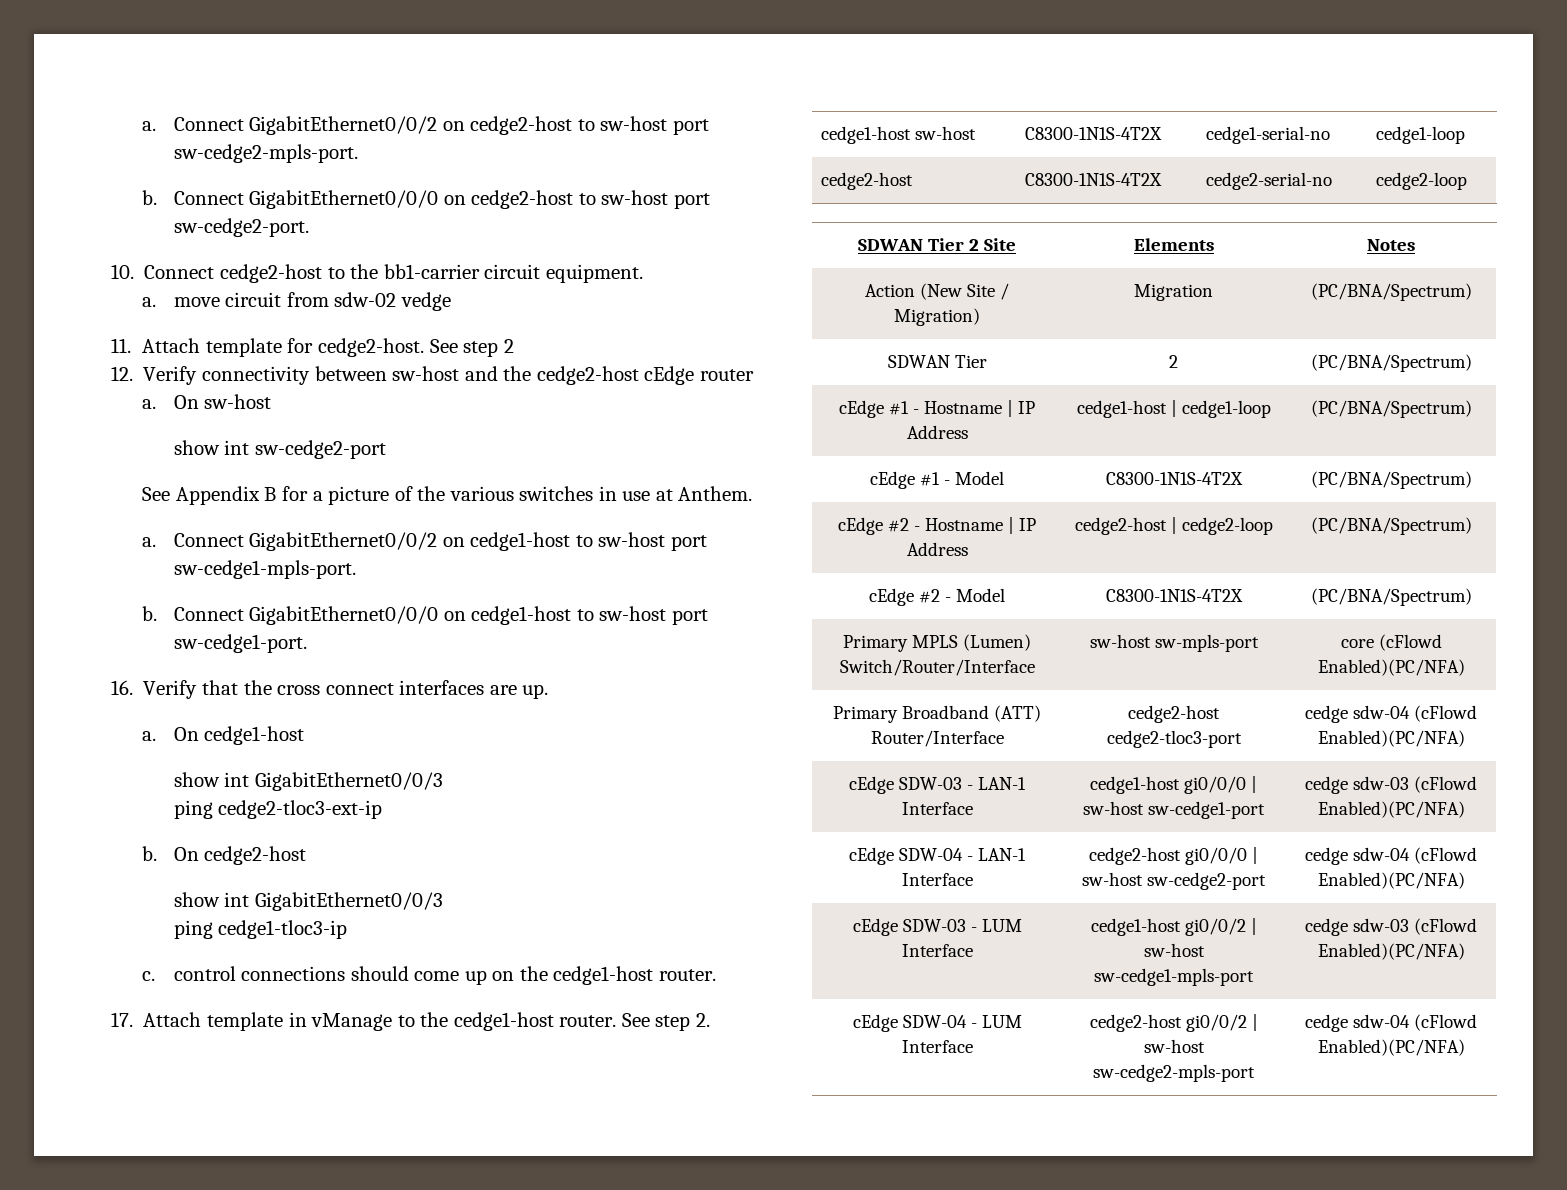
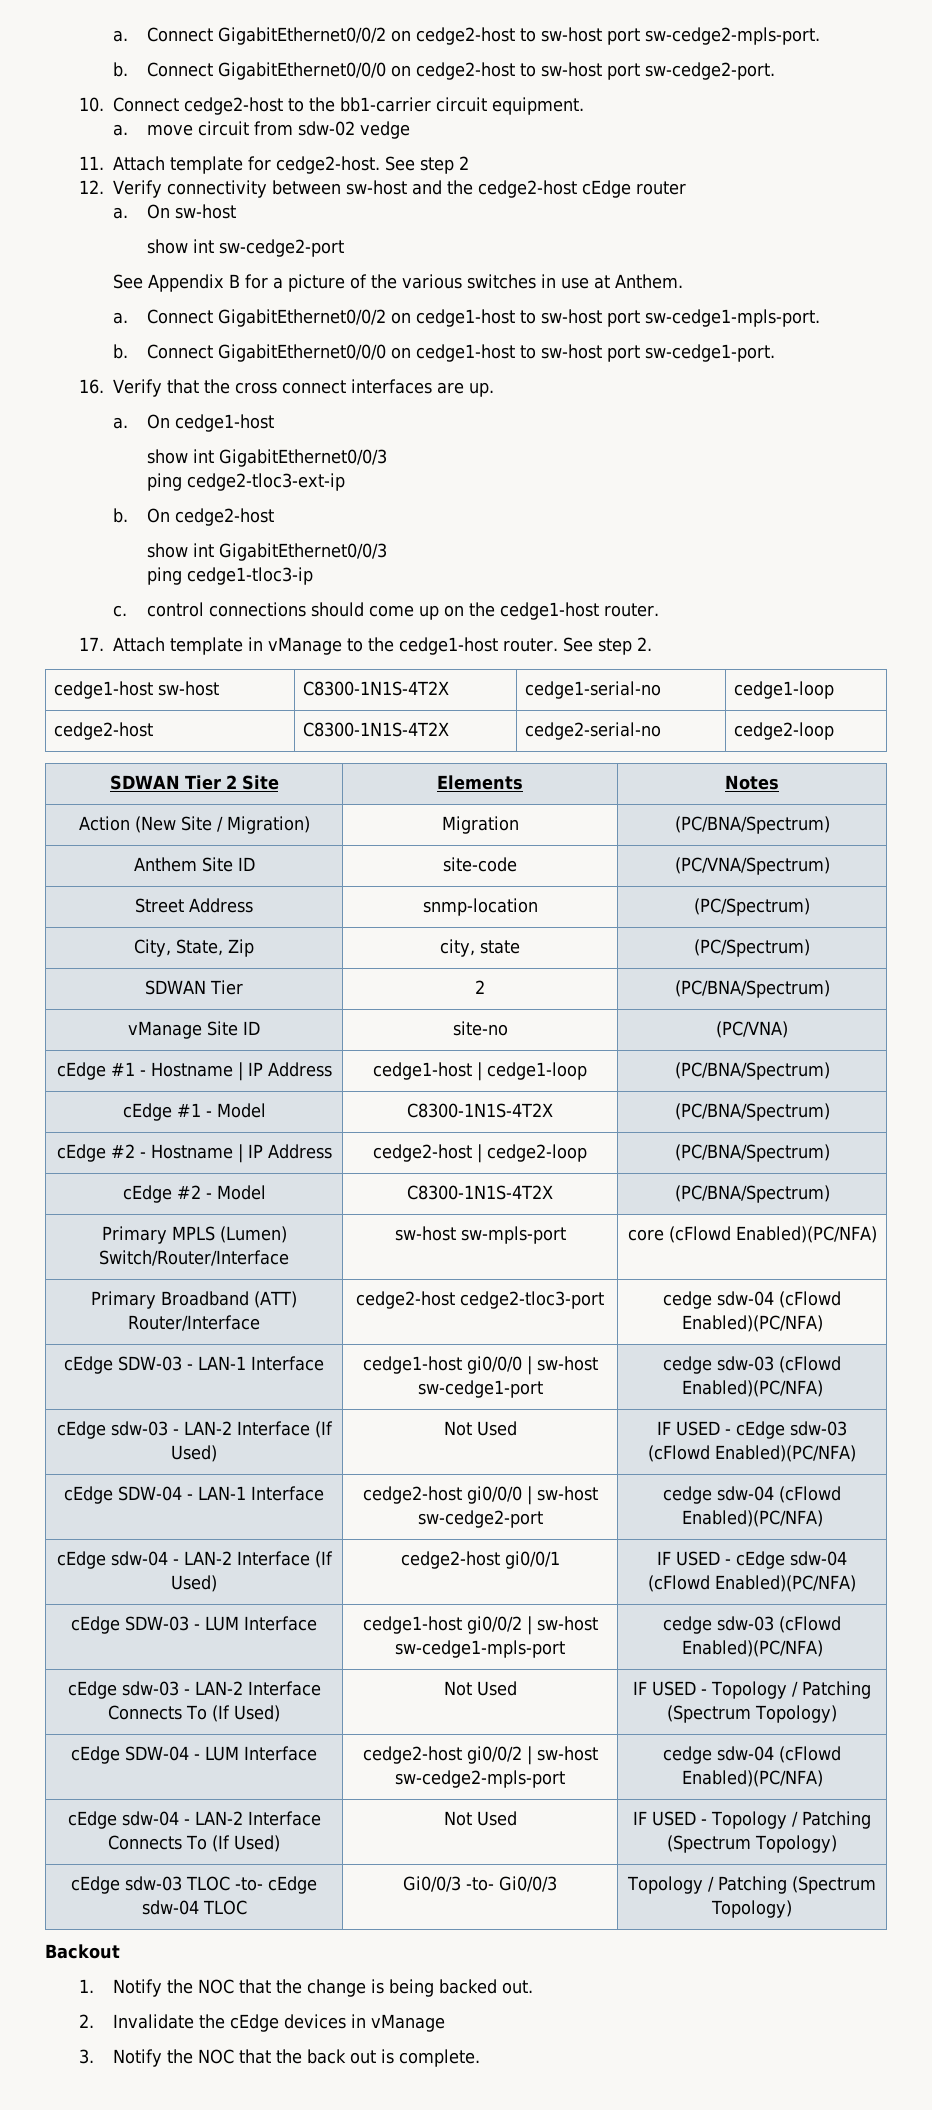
+ Anthem Site ID | site-code | (PC/VNA/Spectrum)
+ Street Address | snmp-location | (PC/Spectrum)
+ City, State, Zip | city, state | (PC/Spectrum)
+ vManage Site ID | site-no | (PC/VNA)
+ cEdge sdw-03 - LAN-2 Interface (If Used) | Not Used | IF USED - cEdge sdw-03 (cFlowd Enabled)(PC/NFA)
+ cEdge sdw-04 - LAN-2 Interface (If Used) | cedge2-host gi0/0/1 | IF USED - cEdge sdw-04 (cFlowd Enabled)(PC/NFA)
+ cEdge sdw-03 - LAN-2 Interface Connects To (If Used) | Not Used | IF USED - Topology / Patching (Spectrum Topology)
+ cEdge sdw-04 - LAN-2 Interface Connects To (If Used) | Not Used | IF USED - Topology / Patching (Spectrum Topology)
+ cEdge sdw-03 TLOC -to- cEdge sdw-04 TLOC | Gi0/0/3 -to- Gi0/0/3 | Topology / Patching (Spectrum Topology)
+ Backout
+ 1. Notify the NOC that the change is being backed out.
+ 2. Invalidate the cEdge devices in vManage
+ 3. Notify the NOC that the back out is complete.

